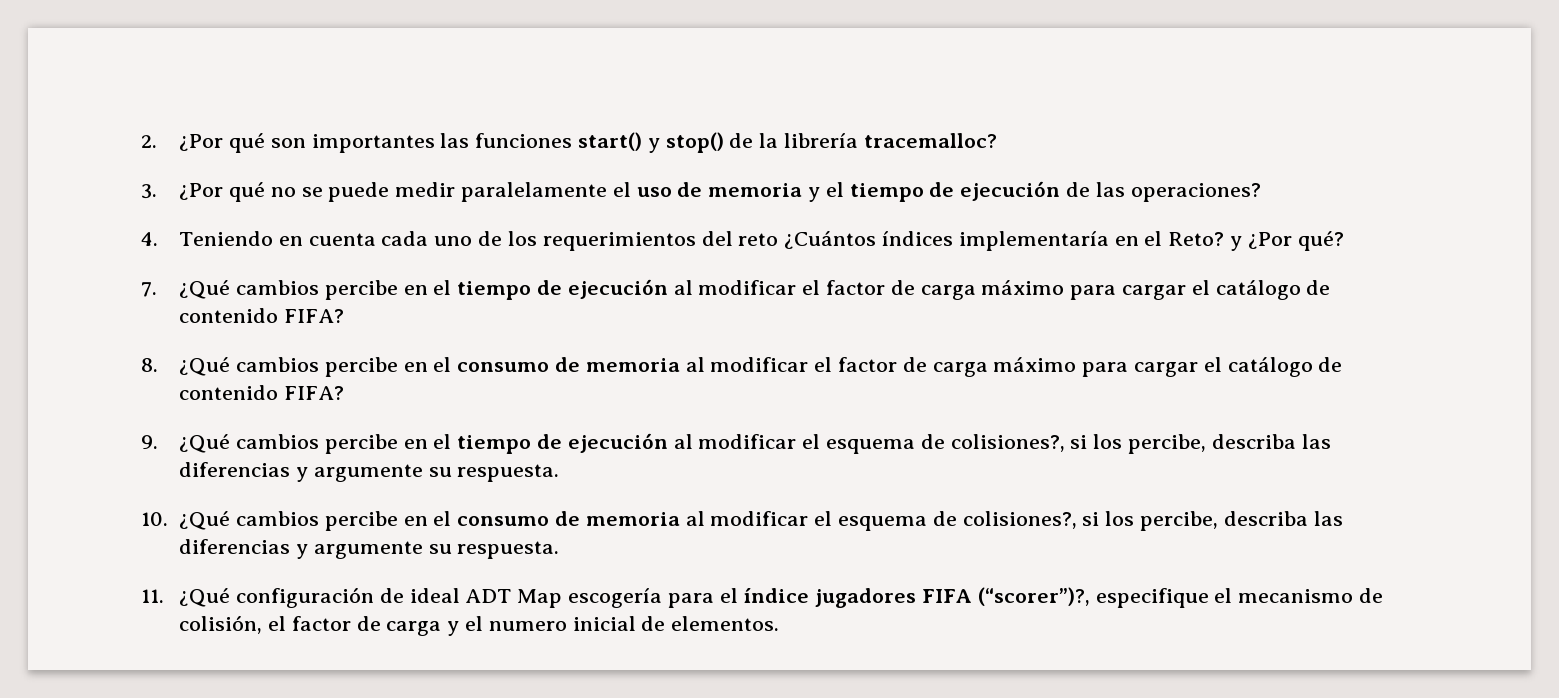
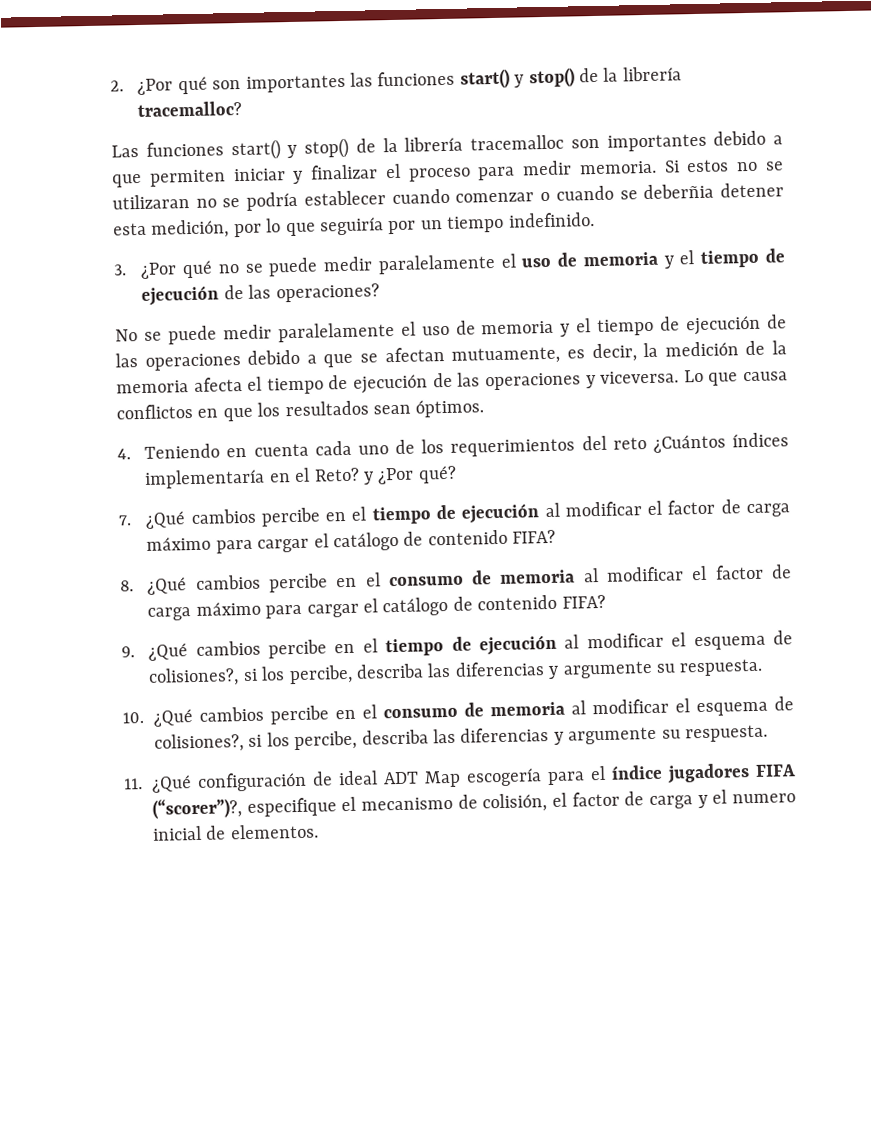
+ Las funciones start() y stop() de la librería tracemalloc son importantes debido a que permiten iniciar y finalizar el proceso para medir memoria. Si estos no se utilizaran no se podría establecer cuando comenzar o cuando se deberñia detener esta medición, por lo que seguiría por un tiempo indefinido.
+ No se puede medir paralelamente el uso de memoria y el tiempo de ejecución de las operaciones debido a que se afectan mutuamente, es decir, la medición de la memoria afecta el tiempo de ejecución de las operaciones y viceversa. Lo que causa conflictos en que los resultados sean óptimos.

